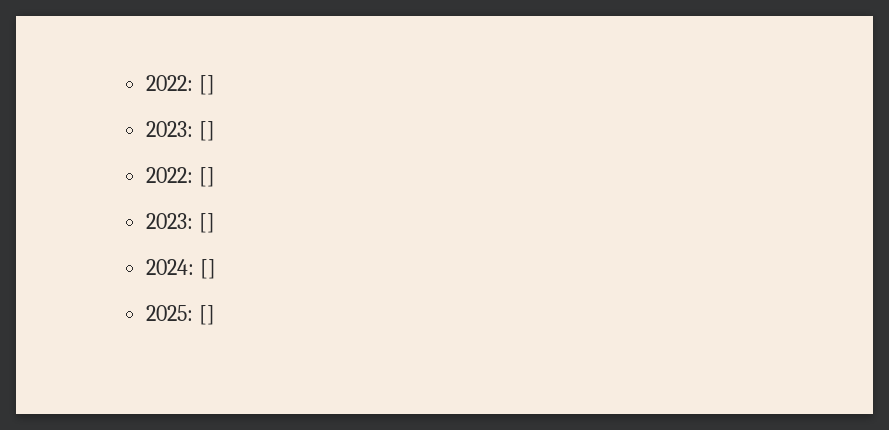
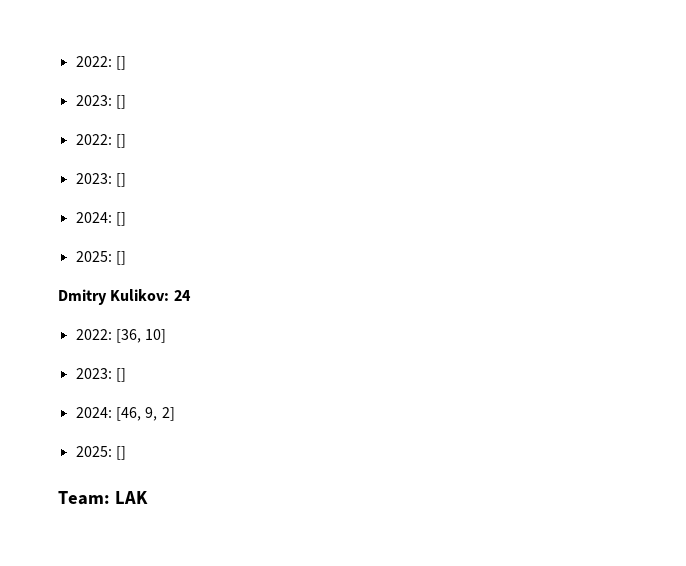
+ Dmitry Kulikov: 24
+ 2022: [36, 10]
+ 2023: []
+ 2024: [46, 9, 2]
+ 2025: []
+ Team: LAK

